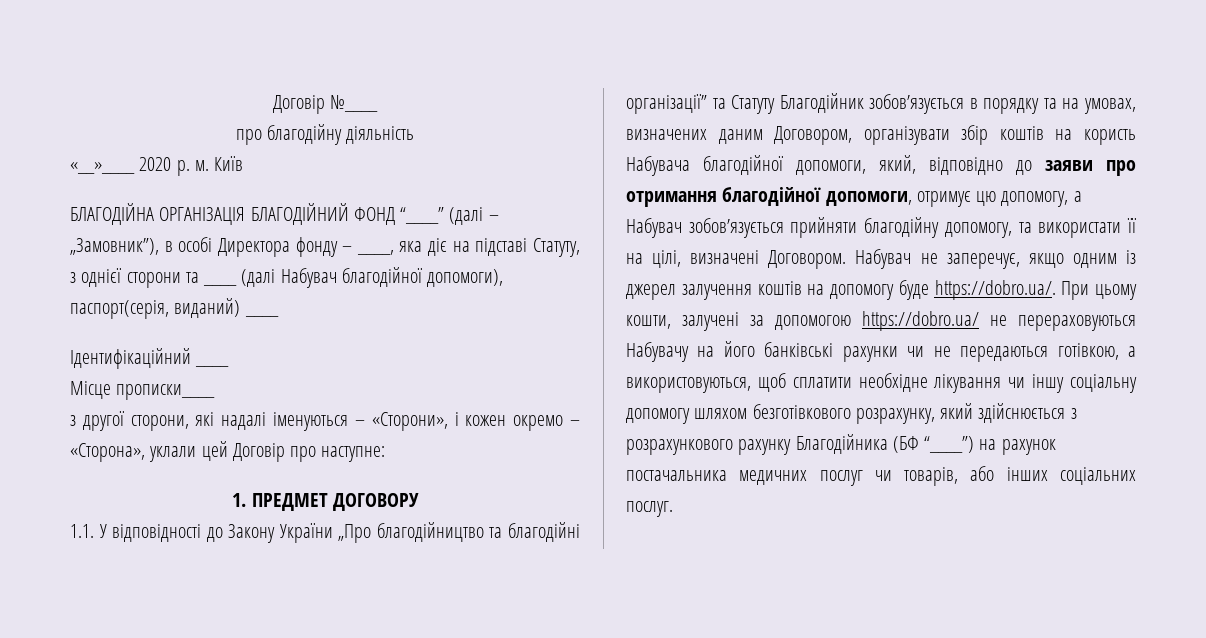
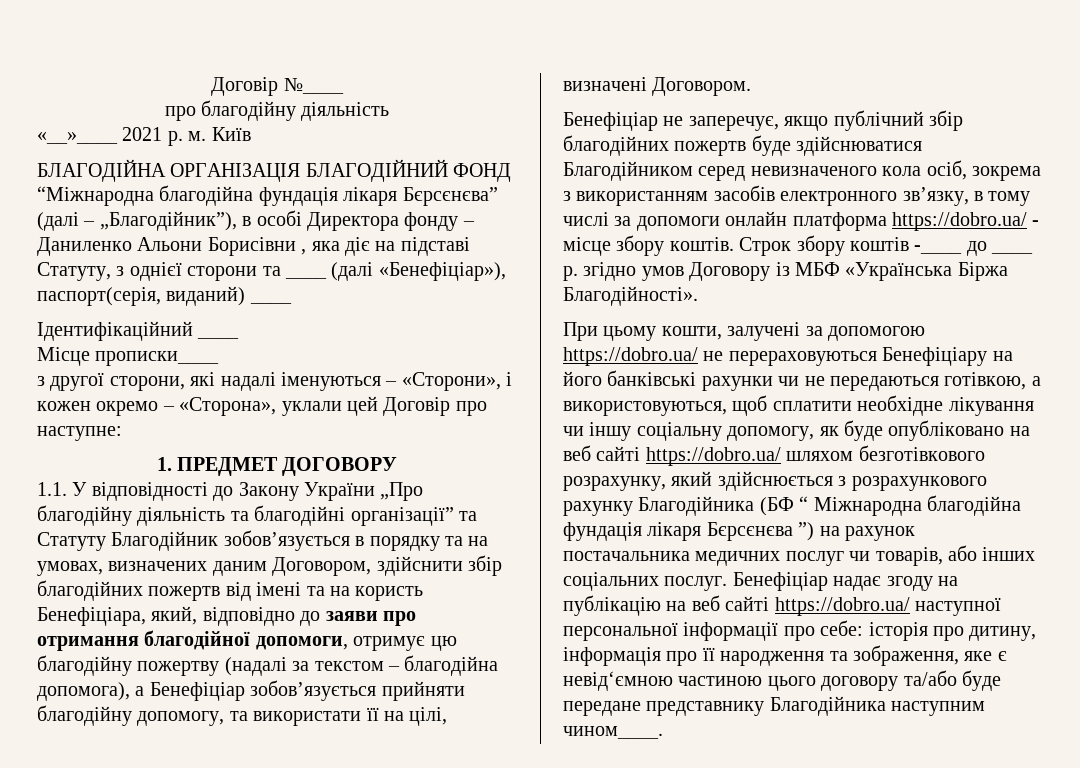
- «__»____ 2020 р. м.
+ «__»____ 2021 р. м.
- БЛАГОДІЙНА ОРГАНІЗАЦІЯ БЛАГОДІЙНИЙ ФОНД “____” (далі – „Замовник”), в особі Директора фонду – ____, яка діє на підставі Статуту, з однієї сторони та ____ (далі Набувач благодійної допомоги), паспорт(серія, виданий) ____
+ БЛАГОДІЙНА ОРГАНІЗАЦІЯ БЛАГОДІЙНИЙ ФОНД “Міжнародна благодійна фундація лікаря Бєрсєнєва” (далі – „Благодійник”), в особі Директора фонду – Даниленко Альони Борисівни , яка діє на підставі Статуту, з однієї сторони та ____ (далі «Бенефіціар»), паспорт(серія, виданий) ____
- 1.1. У відповідності до Закону України „Про благодійництво та благодійні організації” та Статуту Благодійник зобов’язується в порядку та на умовах, визначених даним Договором, організувати збір коштів на користь Набувача благодійної допомоги, який, відповідно до заяви про отримання благодійної допомоги, отримує цю допомогу, а Набувач зобов’язується прийняти благодійну допомогу, та використати її на цілі, визначені Договором. Набувач не заперечує, якщо одним із джерел залучення коштів на допомогу буде https://dobro.ua/. При цьому кошти, залучені за допомогою https://dobro.ua/ не перераховуються Набувачу на його банківські рахунки чи не передаються готівкою, а використовуються, щоб сплатити необхідне лікування чи іншу соціальну допомогу шляхом безготівкового розрахунку, який здійснюється з розрахункового рахунку Благодійника (БФ “____”) на рахунок постачальника медичних послуг чи товарів, або інших соціальних послуг.
+ 1.1. У відповідності до Закону України „Про благодійну діяльність та благодійні організації” та Статуту Благодійник зобов’язується в порядку та на умовах, визначених даним Договором, здійснити збір благодійних пожертв від імені та на користь Бенефіціара, який, відповідно до заяви про отримання благодійної допомоги, отримує цю благодійну пожертву (надалі за текстом – благодійна допомога), а Бенефіціар зобов’язується прийняти благодійну допомогу, та використати її на цілі, визначені Договором.
+ Бенефіціар не заперечує, якщо публічний збір благодійних пожертв буде здійснюватися Благодійником серед невизначеного кола осіб, зокрема з використанням засобів електронного зв’язку, в тому числі за допомоги онлайн платформа https://dobro.ua/ - місце збору коштів. Строк збору коштів -____ до ____ р. згідно умов Договору із МБФ «Українська Біржа Благодійності».
+ При цьому кошти, залучені за допомогою https://dobro.ua/ не перераховуються Бенефіціару на його банківські рахунки чи не передаються готівкою, а використовуються, щоб сплатити необхідне лікування чи іншу соціальну допомогу, як буде опубліковано на веб сайті https://dobro.ua/ шляхом безготівкового розрахунку, який здійснюється з розрахункового рахунку Благодійника (БФ “ Міжнародна благодійна фундація лікаря Бєрсєнєва ”) на рахунок постачальника медичних послуг чи товарів, або інших соціальних послуг.
+ Бенефіціар надає згоду на публікацію на веб сайті https://dobro.ua/ наступної персональної інформації про себе: історія про дитину, інформація про її народження та зображення, яке є невід‘ємною частиною цього договору та/або буде передане представнику Благодійника наступним чином____.

